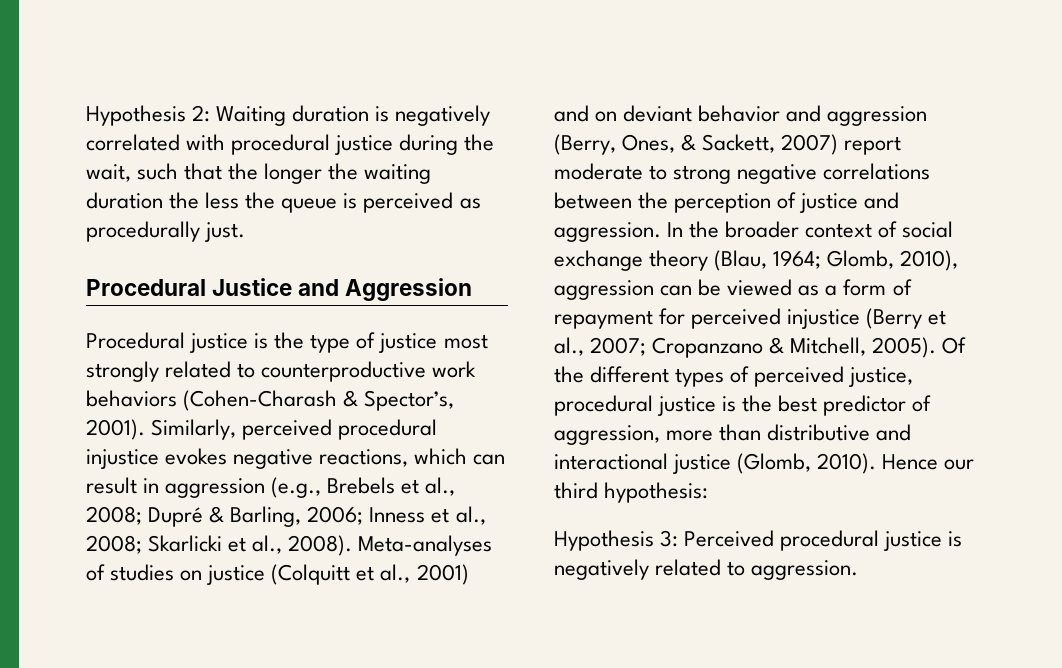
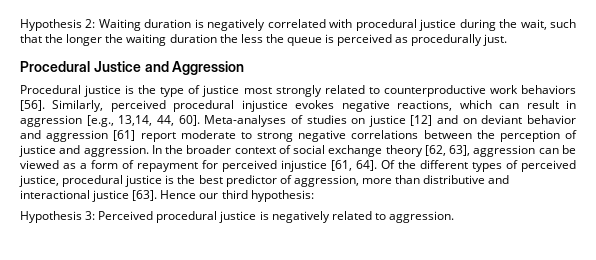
- Procedural justice is the type of justice most strongly related to counterproductive work behaviors (Cohen-Charash & Spector’s, 2001).
+ Procedural justice is the type of justice most strongly related to counterproductive work behaviors [56].
- Similarly, perceived procedural injustice evokes negative reactions, which can result in aggression (e.g., Brebels et al., 2008; Dupré & Barling, 2006; Inness et al., 2008; Skarlicki et al., 2008).
+ Similarly, perceived procedural injustice evokes negative reactions, which can result in aggression [e.g., 13,14, 44, 60].
- Meta-analyses of studies on justice (Colquitt et al., 2001) and on deviant behavior and aggression (Berry, Ones, & Sackett, 2007) report moderate to strong negative correlations between the perception of justice and aggression.
+ Meta-analyses of studies on justice [12] and on deviant behavior and aggression [61] report moderate to strong negative correlations between the perception of justice and aggression.
- In the broader context of social exchange theory (Blau, 1964; Glomb, 2010), aggression can be viewed as a form of repayment for perceived injustice (Berry et al., 2007; Cropanzano & Mitchell, 2005).
+ In the broader context of social exchange theory [62, 63], aggression can be viewed as a form of repayment for perceived injustice [61, 64].
- Of the different types of perceived justice, procedural justice is the best predictor of aggression, more than distributive and interactional justice (Glomb, 2010).
+ Of the different types of perceived justice, procedural justice is the best predictor of aggression, more than distributive and interactional justice [63].

